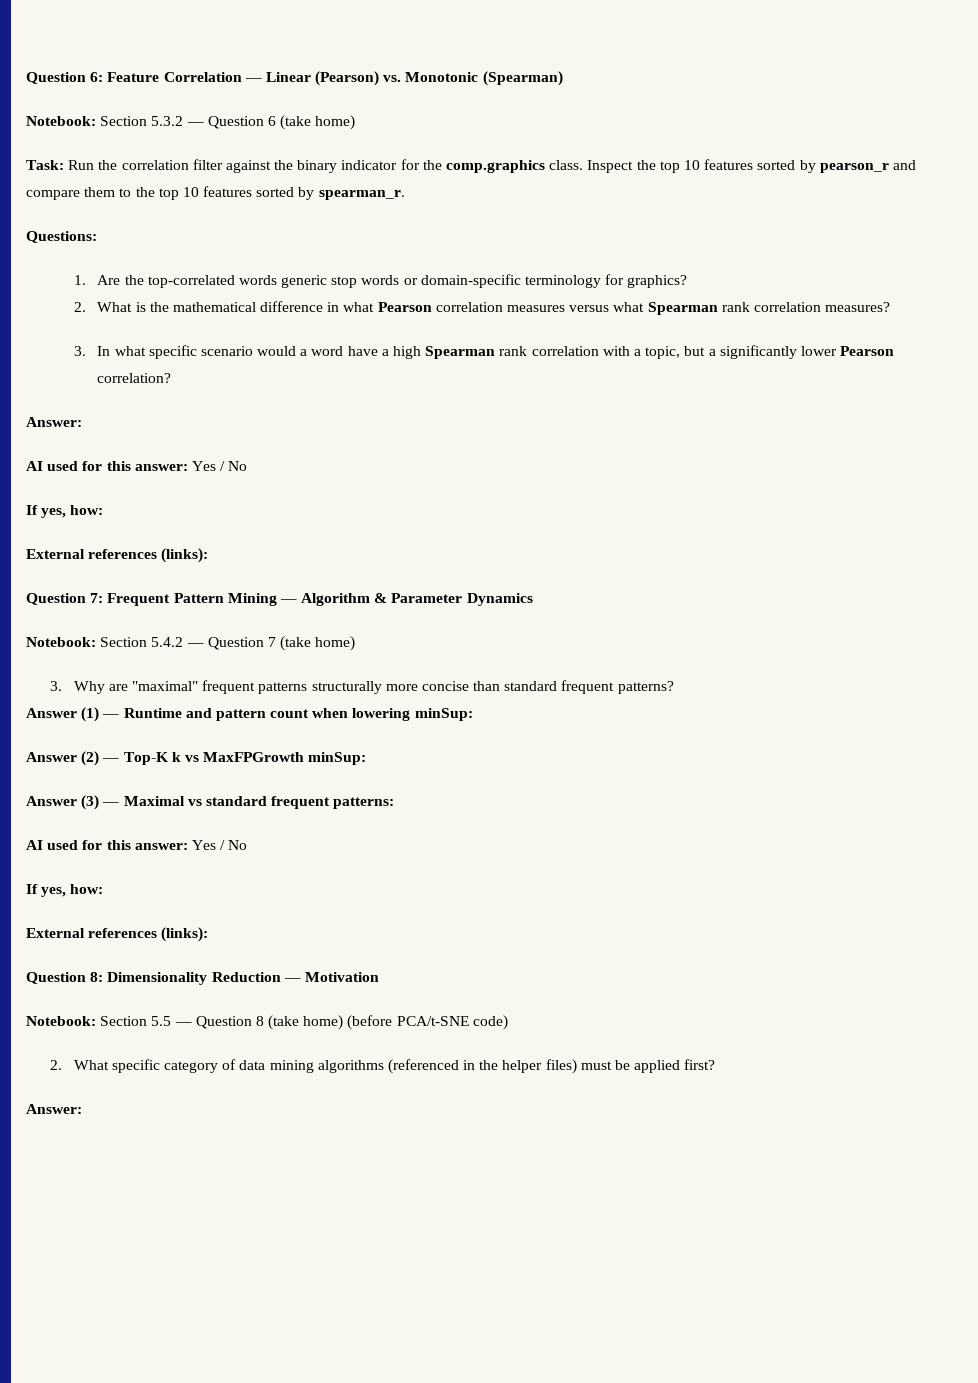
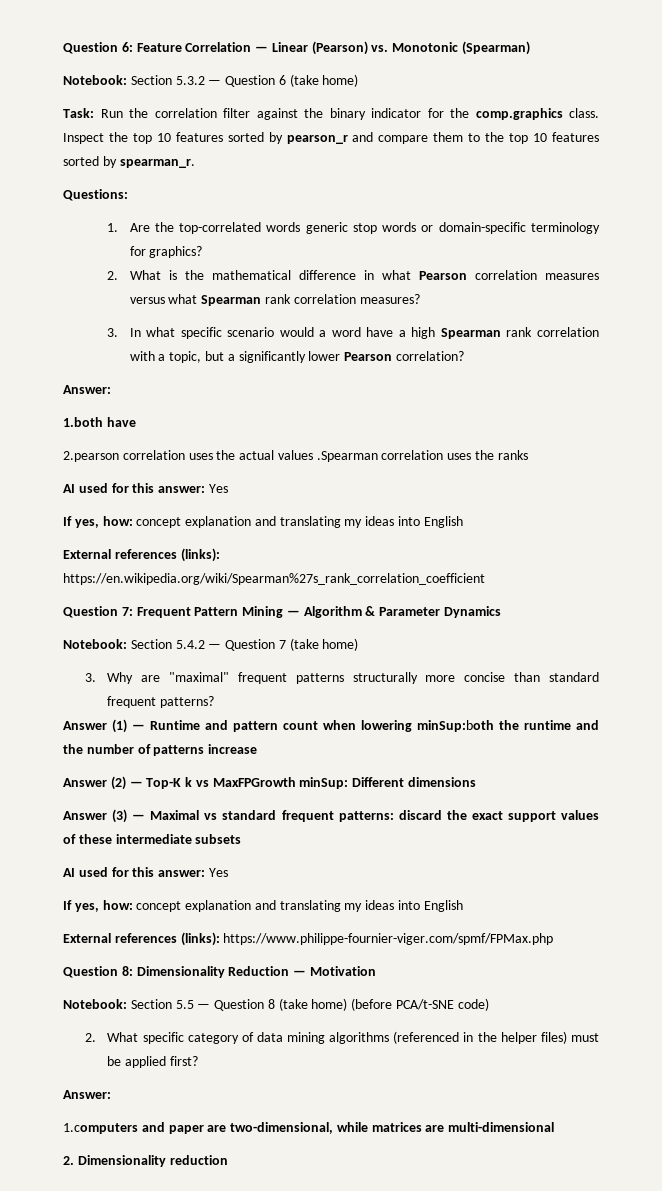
  3. In what specific scenario would a word have a high Spearman rank correlation with a topic, but a significantly lower Pearson correlation?
  Answer:
- AI used for this answer: Yes / No
- If yes, how:
- External references (links):
+ 1.both have
+ 2.pearson correlation uses the actual values .Spearman correlation uses the ranks
+ AI used for this answer: Yes
+ If yes, how: concept explanation and translating my ideas into English
+ External references (links): https://en.wikipedia.org/wiki/Spearman%27s_rank_correlation_coefficient
- Answer (1) — Runtime and pattern count when lowering minSup:
+ Answer (1) — Runtime and pattern count when lowering minSup:both the runtime and the number of patterns increase
- Answer (2) — Top-K k vs MaxFPGrowth minSup:
+ Answer (2) — Top-K k vs MaxFPGrowth minSup: Different dimensions
- Answer (3) — Maximal vs standard frequent patterns:
- AI used for this answer: Yes / No
- If yes, how:
- External references (links):
+ Answer (3) — Maximal vs standard frequent patterns: discard the exact support values of these intermediate subsets
+ AI used for this answer: Yes
+ If yes, how: concept explanation and translating my ideas into English
+ External references (links): https://www.philippe-fournier-viger.com/spmf/FPMax.php
+ 1.computers and paper are two-dimensional, while matrices are multi-dimensional
+ 2. Dimensionality reduction

